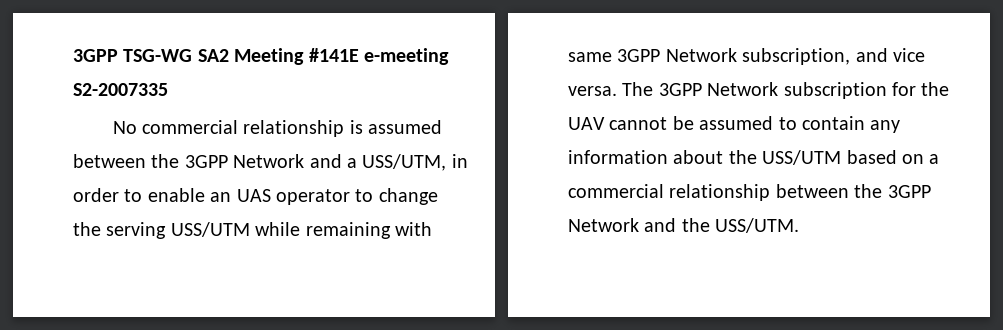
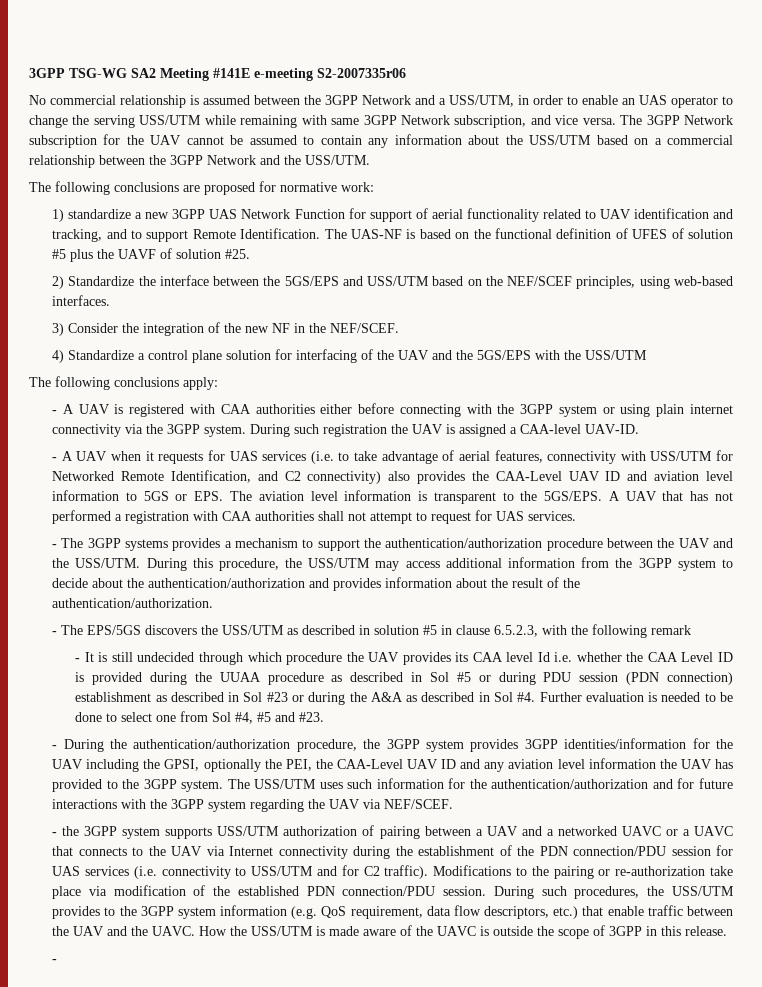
- 3GPP TSG-WG SA2 Meeting #141E e-meeting S2-2007335
+ 3GPP TSG-WG SA2 Meeting #141E e-meeting S2-2007335r06
+ The following conclusions are proposed for normative work:
+ 1) standardize a new 3GPP UAS Network Function for support of aerial functionality related to UAV identification and tracking, and to support Remote Identification. The UAS-NF is based on the functional definition of UFES of solution #5 plus the UAVF of solution #25.
+ 2) Standardize the interface between the 5GS/EPS and USS/UTM based on the NEF/SCEF principles, using web-based interfaces.
+ 3) Consider the integration of the new NF in the NEF/SCEF.
+ 4) Standardize a control plane solution for interfacing of the UAV and the 5GS/EPS with the USS/UTM
+ The following conclusions apply:
+ - A UAV is registered with CAA authorities either before connecting with the 3GPP system or using plain internet connectivity via the 3GPP system. During such registration the UAV is assigned a CAA-level UAV-ID.
+ - A UAV when it requests for UAS services (i.e. to take advantage of aerial features, connectivity with USS/UTM for Networked Remote Identification, and C2 connectivity) also provides the CAA-Level UAV ID and aviation level information to 5GS or EPS. The aviation level information is transparent to the 5GS/EPS. A UAV that has not performed a registration with CAA authorities shall not attempt to request for UAS services.
+ - The 3GPP systems provides a mechanism to support the authentication/authorization procedure between the UAV and the USS/UTM. During this procedure, the USS/UTM may access additional information from the 3GPP system to decide about the authentication/authorization and provides information about the result of the authentication/authorization.
+ - The EPS/5GS discovers the USS/UTM as described in solution #5 in clause 6.5.2.3, with the following remark
+ - It is still undecided through which procedure the UAV provides its CAA level Id i.e. whether the CAA Level ID is provided during the UUAA procedure as described in Sol #5 or during PDU session (PDN connection) establishment as described in Sol #23 or during the A&A as described in Sol #4. Further evaluation is needed to be done to select one from Sol #4, #5 and #23.
+ - During the authentication/authorization procedure, the 3GPP system provides 3GPP identities/information for the UAV including the GPSI, optionally the PEI, the CAA-Level UAV ID and any aviation level information the UAV has provided to the 3GPP system. The USS/UTM uses such information for the authentication/authorization and for future interactions with the 3GPP system regarding the UAV via NEF/SCEF.
+ - the 3GPP system supports USS/UTM authorization of pairing between a UAV and a networked UAVC or a UAVC that connects to the UAV via Internet connectivity during the establishment of the PDN connection/PDU session for UAS services (i.e. connectivity to USS/UTM and for C2 traffic). Modifications to the pairing or re-authorization take place via modification of the established PDN connection/PDU session. During such procedures, the USS/UTM provides to the 3GPP system information (e.g. QoS requirement, data flow descriptors, etc.) that enable traffic between the UAV and the UAVC. How the USS/UTM is made aware of the UAVC is outside the scope of 3GPP in this release.
+ -

